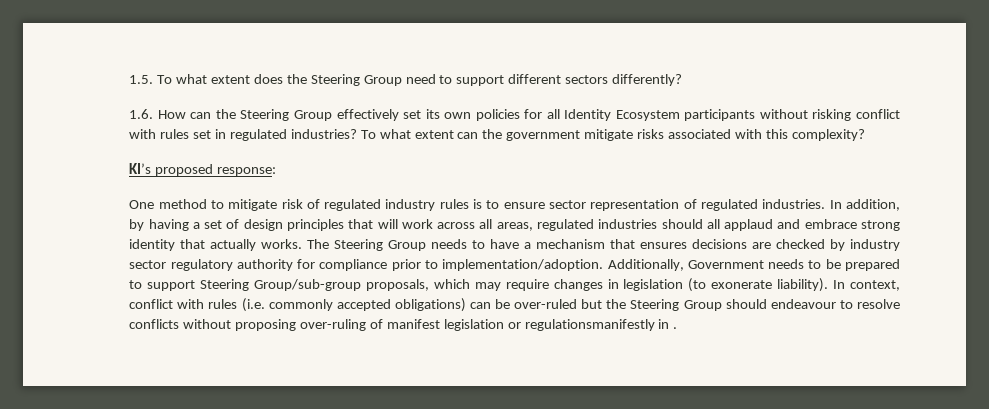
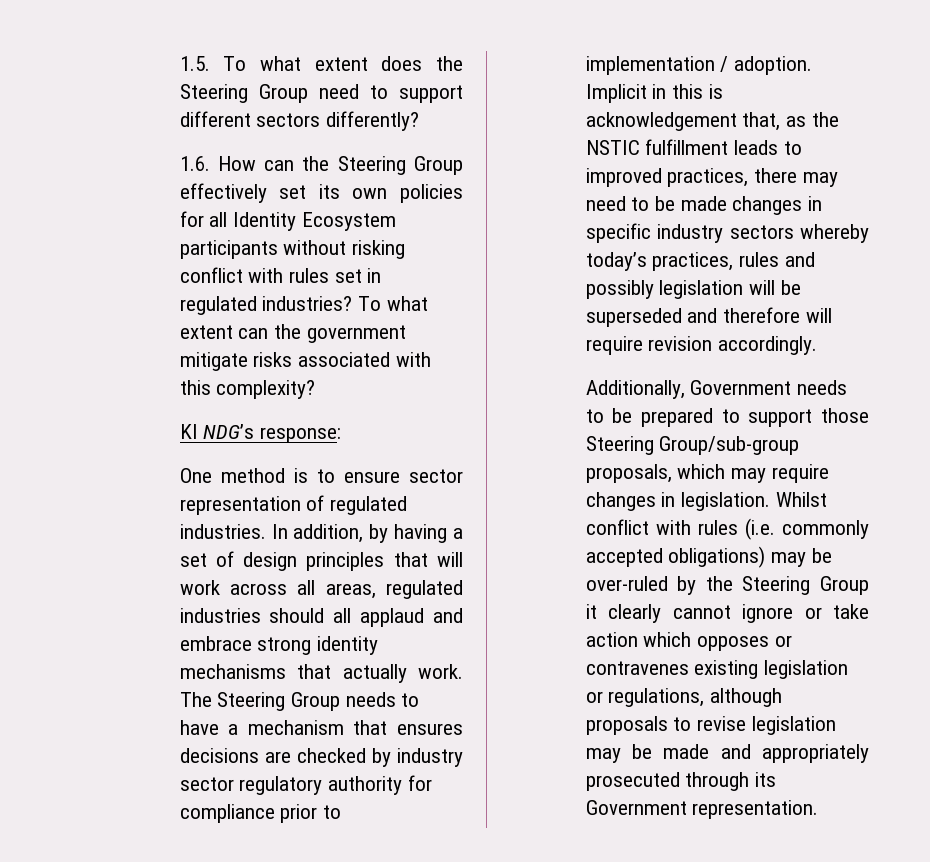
- KI’s proposed response:
+ KI NDG’s response:
- One method to mitigate risk of regulated industry rules is to ensure sector representation of regulated industries.
+ One method is to ensure sector representation of regulated industries.
- In addition, by having a set of design principles that will work across all areas, regulated industries should all applaud and embrace strong identity that actually works.
+ In addition, by having a set of design principles that will work across all areas, regulated industries should all applaud and embrace strong identity mechanisms that actually work.
- The Steering Group needs to have a mechanism that ensures decisions are checked by industry sector regulatory authority for compliance prior to implementation/adoption. Additionally, Government needs to be prepared to support Steering Group/sub-group proposals, which may require changes in legislation (to exonerate liability). In context, conflict with rules (i.e. commonly accepted obligations) can be over-ruled but the Steering Group should endeavour to resolve conflicts without proposing over-ruling of manifest legislation or regulationsmanifestly in .
+ The Steering Group needs to have a mechanism that ensures decisions are checked by industry sector regulatory authority for compliance prior to implementation / adoption. Implicit in this is acknowledgement that, as the NSTIC fulfillment leads to improved practices, there may need to be made changes in specific industry sectors whereby today’s practices, rules and possibly legislation will be superseded and therefore will require revision accordingly.
+ Additionally, Government needs to be prepared to support those Steering Group/sub-group proposals, which may require changes in legislation. Whilst conflict with rules (i.e. commonly accepted obligations) may be over-ruled by the Steering Group it clearly cannot ignore or take action which opposes or contravenes existing legislation or regulations, although proposals to revise legislation may be made and appropriately prosecuted through its Government representation.

